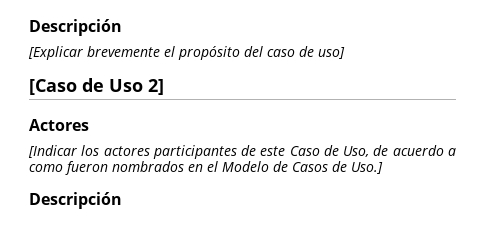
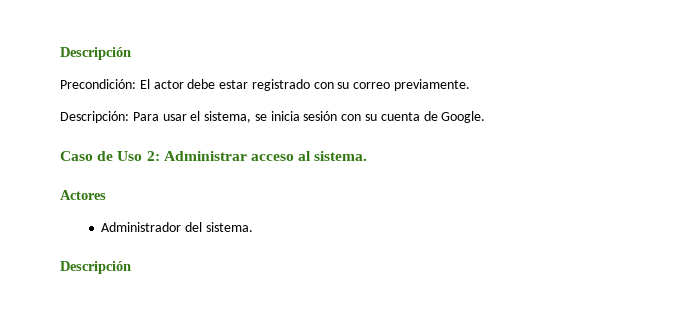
- [Explicar brevemente el propósito del caso de uso]
- [Caso de Uso 2]
+ Precondición: El actor debe estar registrado con su correo previamente.
+ Descripción: Para usar el sistema, se inicia sesión con su cuenta de Google.
+ Caso de Uso 2: Administrar acceso al sistema.
  Actores
- [Indicar los actores participantes de este Caso de Uso, de acuerdo a como fueron nombrados en el Modelo de Casos de Uso.]
+ Administrador del sistema.

